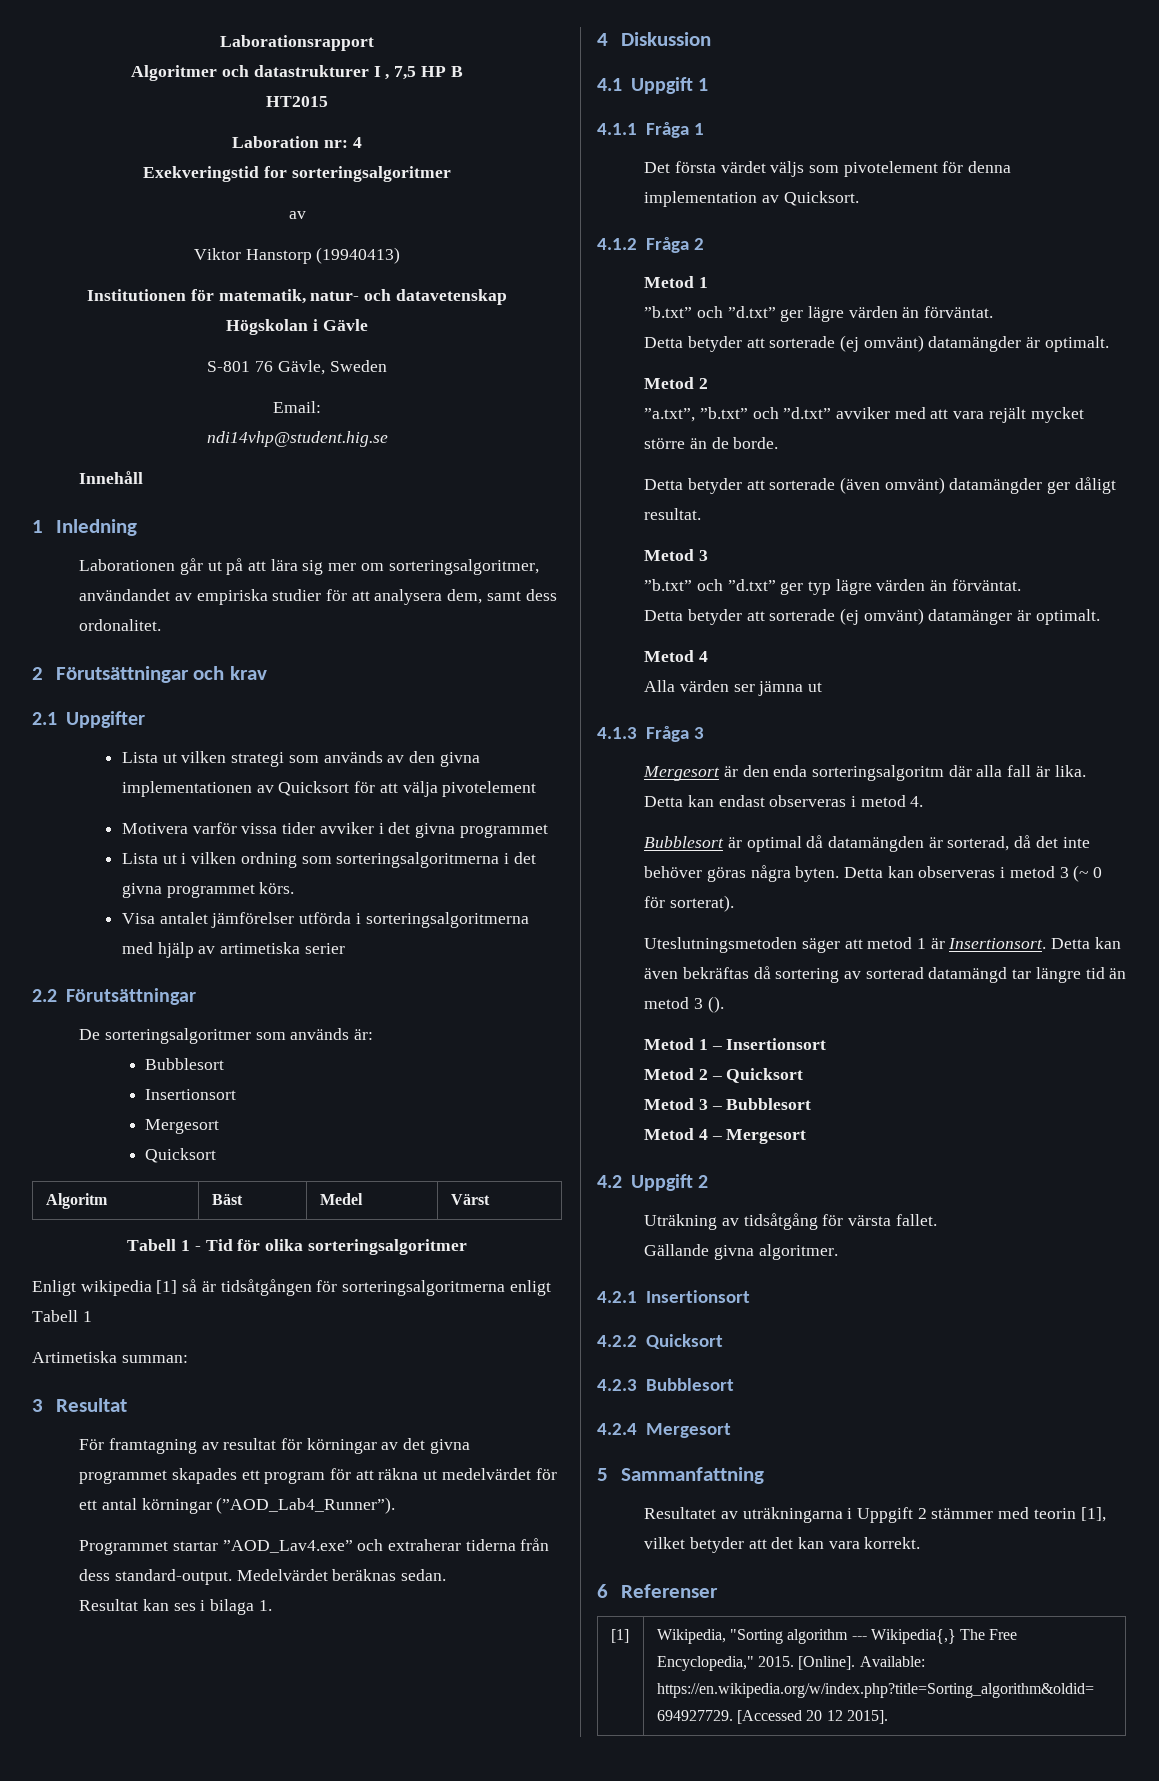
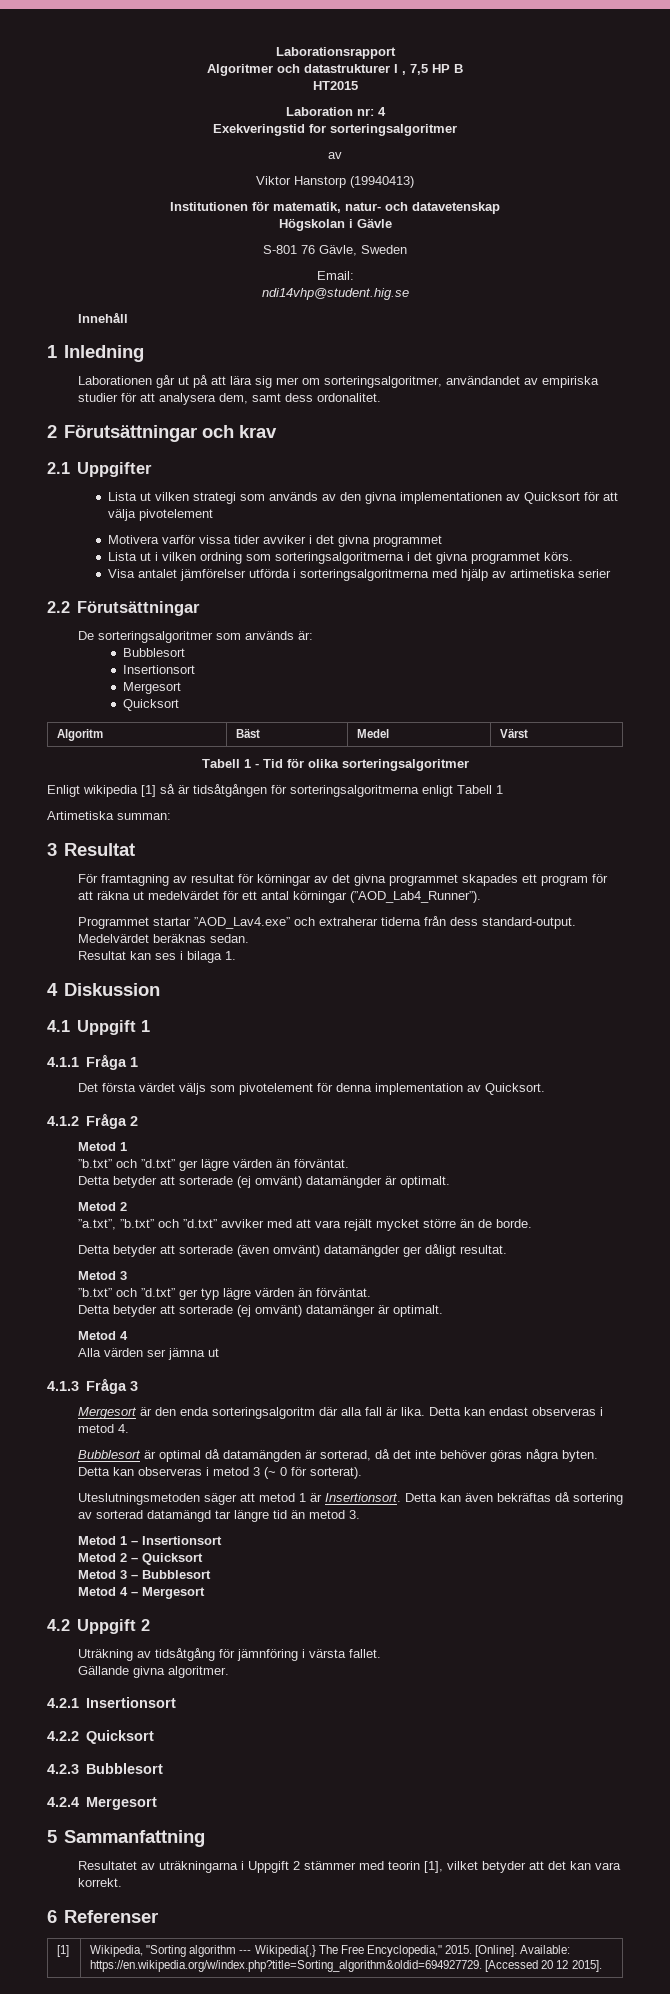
- Detta kan även bekräftas då sortering av sorterad datamängd tar längre tid än metod 3 ().
+ Detta kan även bekräftas då sortering av sorterad datamängd tar längre tid än metod 3.
- Uträkning av tidsåtgång för värsta fallet.
+ Uträkning av tidsåtgång för jämnföring i värsta fallet.

